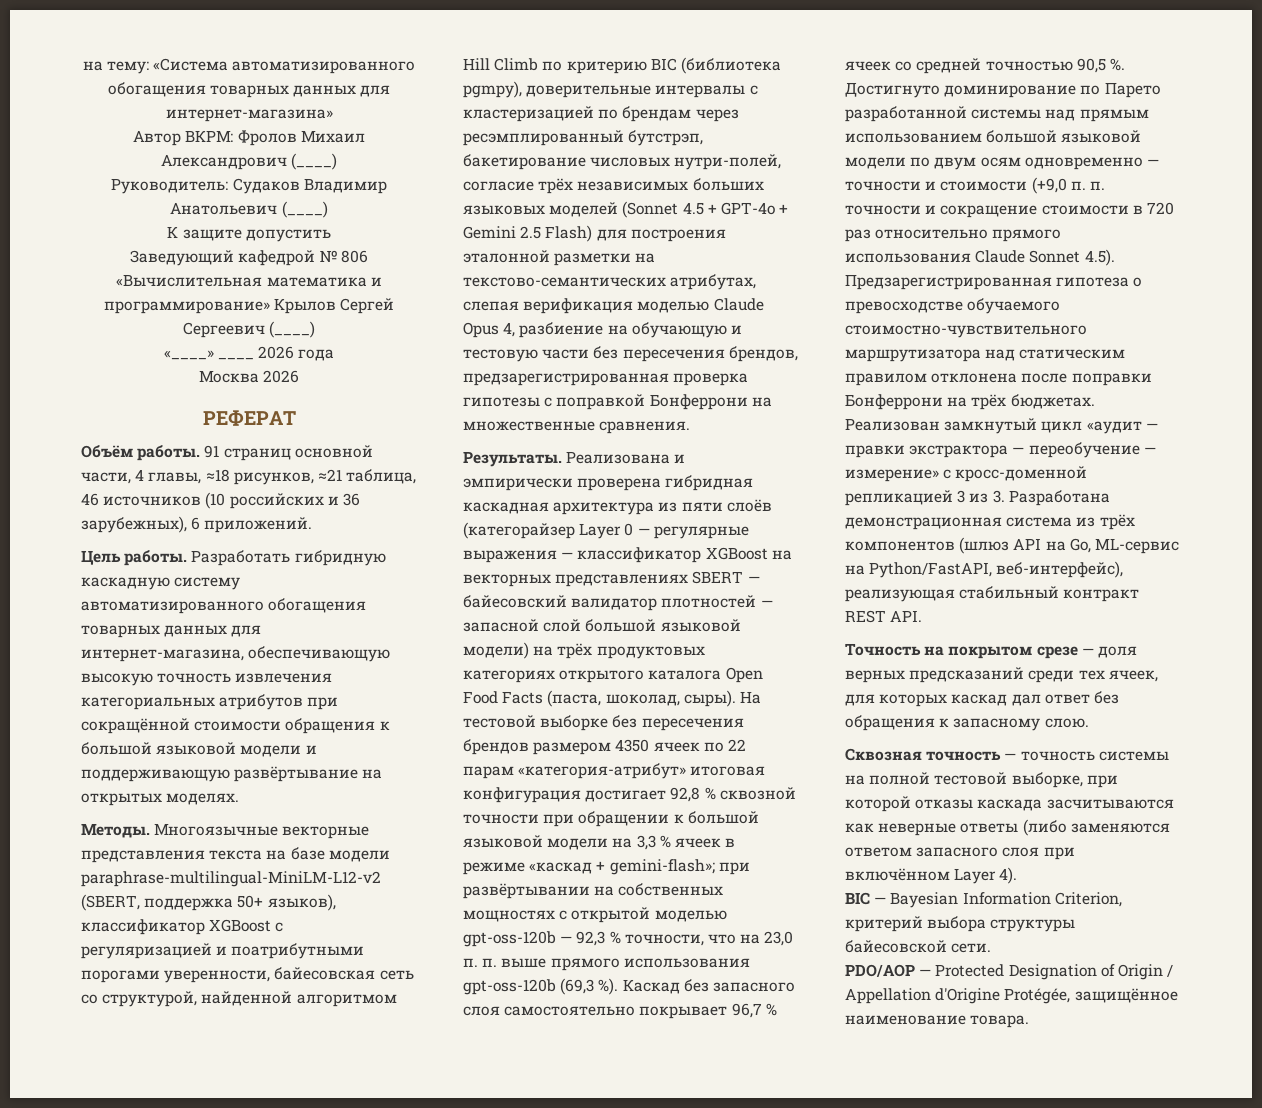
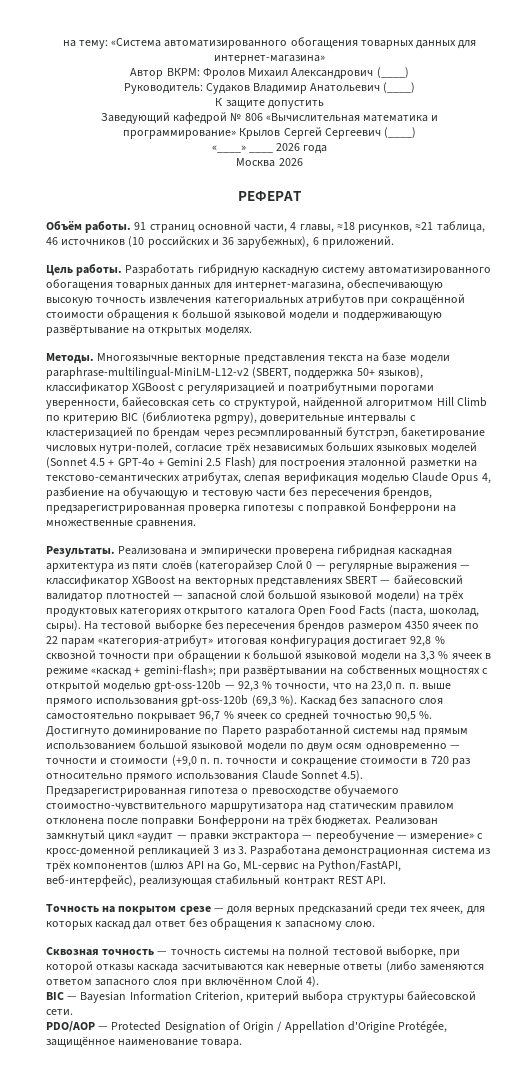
- Реализована и эмпирически проверена гибридная каскадная архитектура из пяти слоёв (категорайзер Layer 0 — регулярные выражения — классификатор XGBoost на векторных представлениях SBERT — байесовский валидатор плотностей — запасной слой большой языковой модели) на трёх продуктовых категориях открытого каталога Open Food Facts (паста, шоколад, сыры).
+ Реализована и эмпирически проверена гибридная каскадная архитектура из пяти слоёв (категорайзер Слой 0 — регулярные выражения — классификатор XGBoost на векторных представлениях SBERT — байесовский валидатор плотностей — запасной слой большой языковой модели) на трёх продуктовых категориях открытого каталога Open Food Facts (паста, шоколад, сыры).
- Сквозная точность — точность системы на полной тестовой выборке, при которой отказы каскада засчитываются как неверные ответы (либо заменяются ответом запасного слоя при включённом Layer 4).
+ Сквозная точность — точность системы на полной тестовой выборке, при которой отказы каскада засчитываются как неверные ответы (либо заменяются ответом запасного слоя при включённом Слой 4).

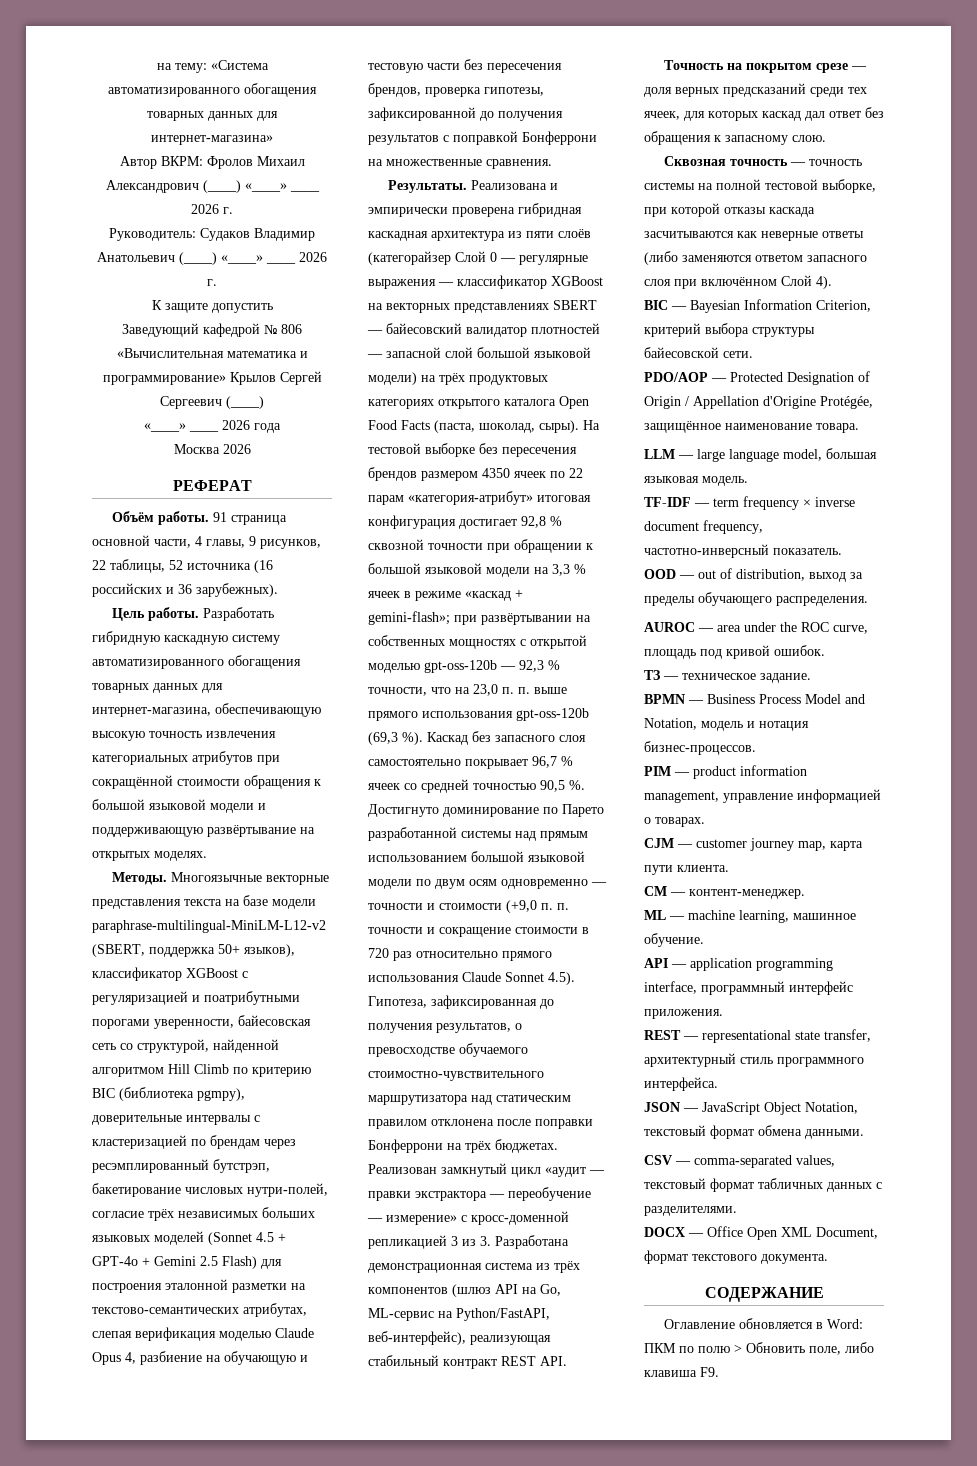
- Автор ВКРМ: Фролов Михаил Александрович (____)
+ Автор ВКРМ: Фролов Михаил Александрович (____) «____» ____ 2026 г.
- Руководитель: Судаков Владимир Анатольевич (____)
+ Руководитель: Судаков Владимир Анатольевич (____) «____» ____ 2026 г.
- 91 страниц основной части, 4 главы, ≈18 рисунков, ≈21 таблица, 46 источников (10 российских и 36 зарубежных), 6 приложений.
+ 91 страница основной части, 4 главы, 9 рисунков, 22 таблицы, 52 источника (16 российских и 36 зарубежных).
- Многоязычные векторные представления текста на базе модели paraphrase-multilingual-MiniLM-L12-v2 (SBERT, поддержка 50+ языков), классификатор XGBoost с регуляризацией и поатрибутными порогами уверенности, байесовская сеть со структурой, найденной алгоритмом Hill Climb по критерию BIC (библиотека pgmpy), доверительные интервалы с кластеризацией по брендам через ресэмплированный бутстрэп, бакетирование числовых нутри-полей, согласие трёх независимых больших языковых моделей (Sonnet 4.5 + GPT-4o + Gemini 2.5 Flash) для построения эталонной разметки на текстово-семантических атрибутах, слепая верификация моделью Claude Opus 4, разбиение на обучающую и тестовую части без пересечения брендов, предзарегистрированная проверка гипотезы с поправкой Бонферрони на множественные сравнения.
+ Многоязычные векторные представления текста на базе модели paraphrase-multilingual-MiniLM-L12-v2 (SBERT, поддержка 50+ языков), классификатор XGBoost с регуляризацией и поатрибутными порогами уверенности, байесовская сеть со структурой, найденной алгоритмом Hill Climb по критерию BIC (библиотека pgmpy), доверительные интервалы с кластеризацией по брендам через ресэмплированный бутстрэп, бакетирование числовых нутри-полей, согласие трёх независимых больших языковых моделей (Sonnet 4.5 + GPT-4o + Gemini 2.5 Flash) для построения эталонной разметки на текстово-семантических атрибутах, слепая верификация моделью Claude Opus 4, разбиение на обучающую и тестовую части без пересечения брендов, проверка гипотезы, зафиксированной до получения результатов с поправкой Бонферрони на множественные сравнения.
- Достигнуто доминирование по Парето разработанной системы над прямым использованием большой языковой модели по двум осям одновременно — точности и стоимости (+9,0 п. п. точности и сокращение стоимости в 720 раз относительно прямого использования Claude Sonnet 4.5). Предзарегистрированная гипотеза о превосходстве обучаемого стоимостно-чувствительного маршрутизатора над статическим правилом отклонена после поправки Бонферрони на трёх бюджетах.
+ Достигнуто доминирование по Парето разработанной системы над прямым использованием большой языковой модели по двум осям одновременно — точности и стоимости (+9,0 п. п. точности и сокращение стоимости в 720 раз относительно прямого использования Claude Sonnet 4.5). Гипотеза, зафиксированная до получения результатов, о превосходстве обучаемого стоимостно-чувствительного маршрутизатора над статическим правилом отклонена после поправки Бонферрони на трёх бюджетах.
+ LLM — large language model, большая языковая модель.
+ TF-IDF — term frequency × inverse document frequency, частотно-инверсный показатель.
+ OOD — out of distribution, выход за пределы обучающего распределения.
+ AUROC — area under the ROC curve, площадь под кривой ошибок.
+ ТЗ — техническое задание.
+ BPMN — Business Process Model and Notation, модель и нотация бизнес-процессов.
+ PIM — product information management, управление информацией о товарах.
+ CJM — customer journey map, карта пути клиента.
+ CM — контент-менеджер.
+ ML — machine learning, машинное обучение.
+ API — application programming interface, программный интерфейс приложения.
+ REST — representational state transfer, архитектурный стиль программного интерфейса.
+ JSON — JavaScript Object Notation, текстовый формат обмена данными.
+ CSV — comma-separated values, текстовый формат табличных данных с разделителями.
+ DOCX — Office Open XML Document, формат текстового документа.
+ СОДЕРЖАНИЕ
+ Оглавление обновляется в Word: ПКМ по полю > Обновить поле, либо клавиша F9.

